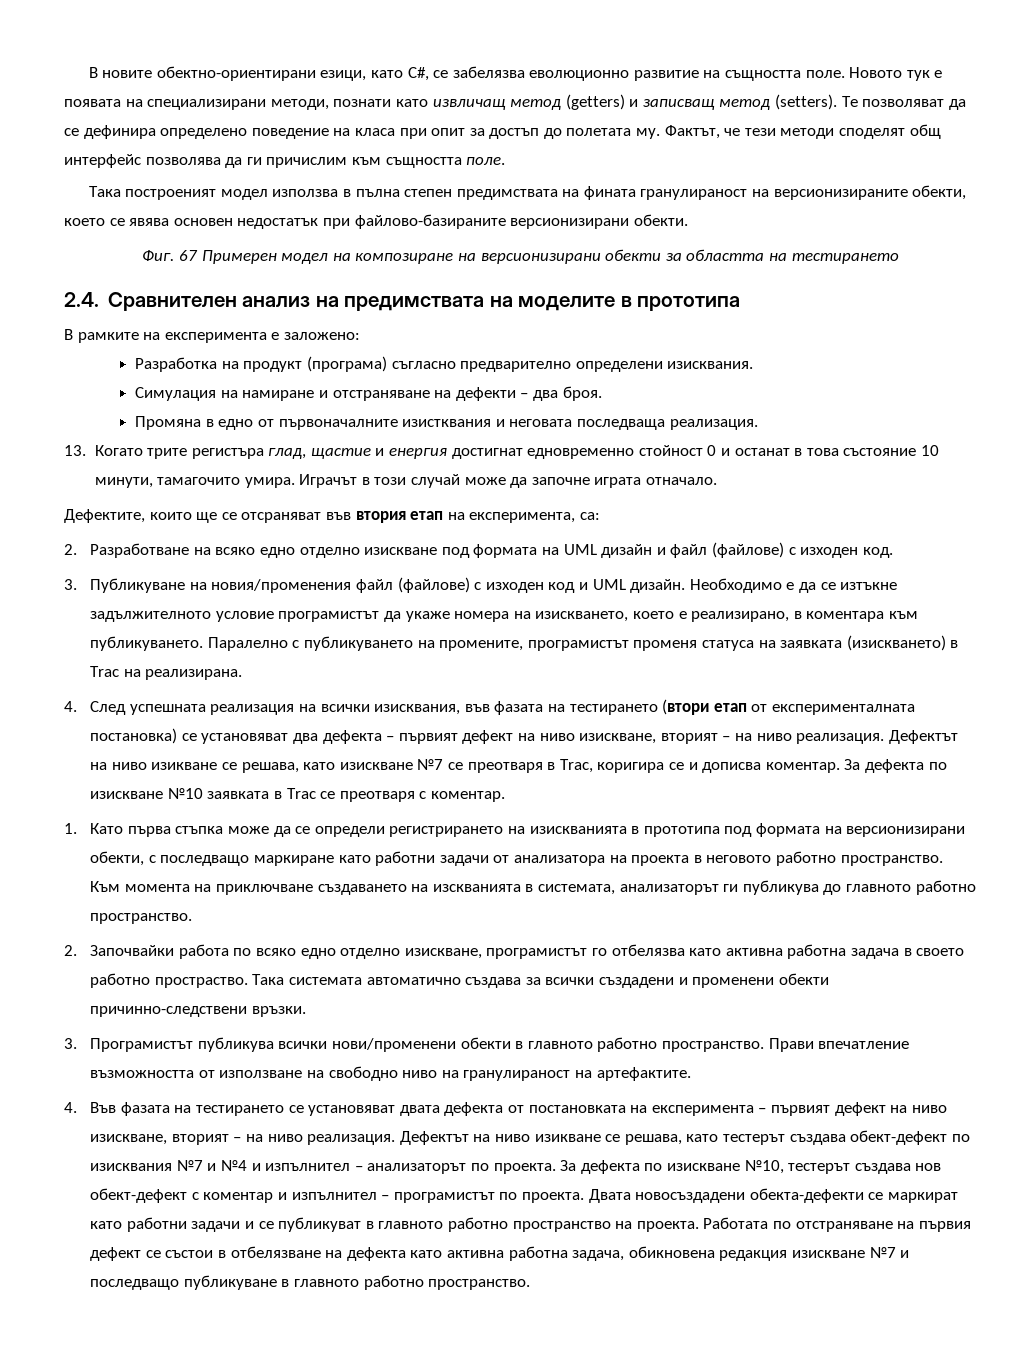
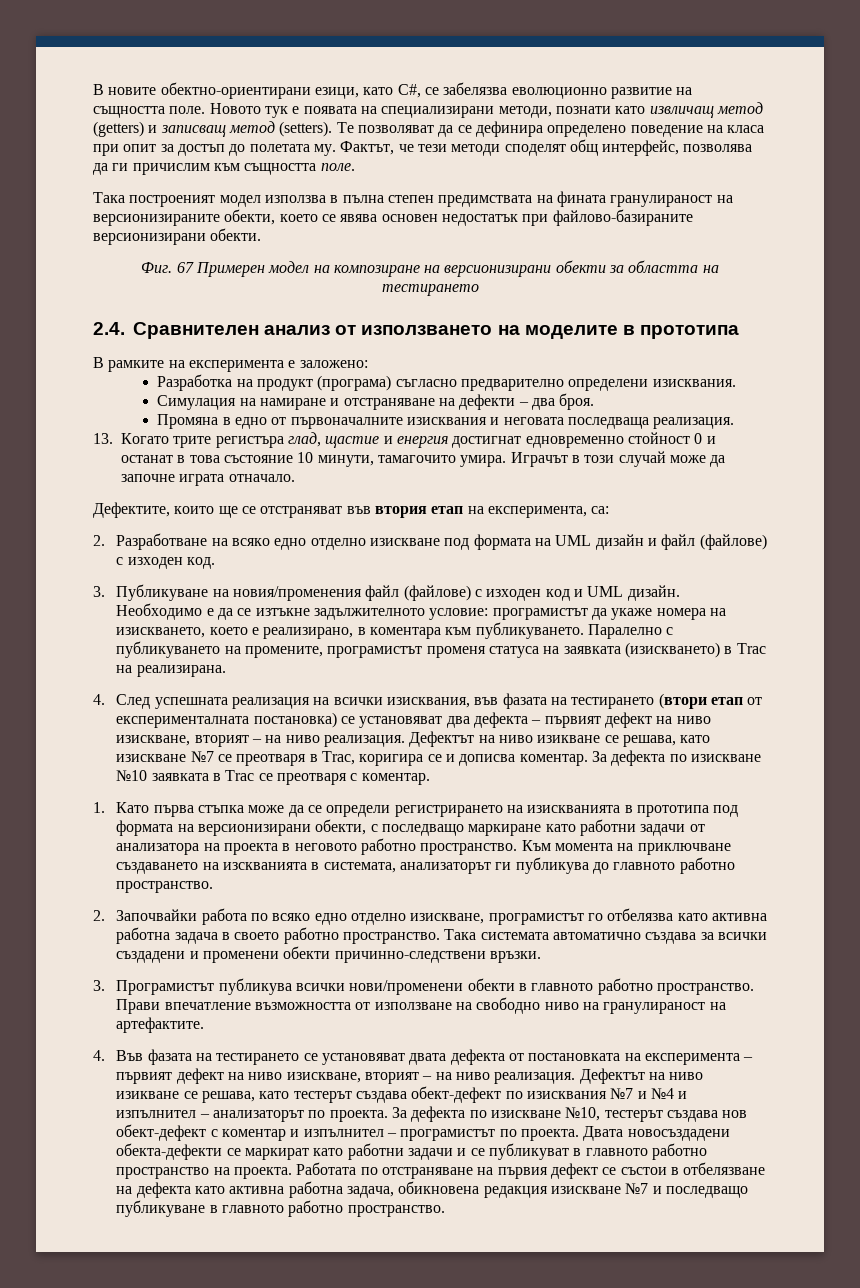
- Фактът, че тези методи споделят общ интерфейс позволява да ги причислим към същността поле.
+ Фактът, че тези методи споделят общ интерфейс, позволява да ги причислим към същността поле.
- 2.4. Сравнителен анализ на предимствата на моделите в прототипа
+ 2.4. Сравнителен анализ от използването на моделите в прототипа
- Промяна в едно от първоначалните изистквания и неговата последваща реализация.
+ Промяна в едно от първоначалните изисквания и неговата последваща реализация.
- Дефектите, които ще се отсраняват във втория етап на експеримента, са:
+ Дефектите, които ще се отстраняват във втория етап на експеримента, са:
- Необходимо е да се изтъкне задължителното условие програмистът да укаже номера на изискването, което е реализирано, в коментара към публикуването.
+ Необходимо е да се изтъкне задължителното условие: програмистът да укаже номера на изискването, което е реализирано, в коментара към публикуването.
- 2. Започвайки работа по всяко едно отделно изискване, програмистът го отбелязва като активна работна задача в своето работно простраство.
+ 2. Започвайки работа по всяко едно отделно изискване, програмистът го отбелязва като активна работна задача в своето работно пространство.

